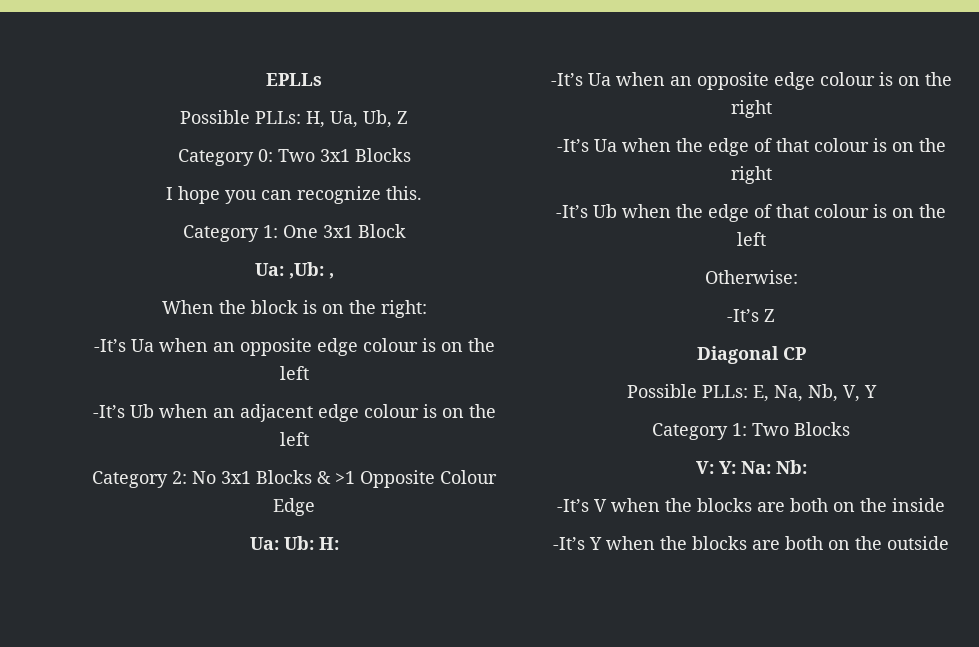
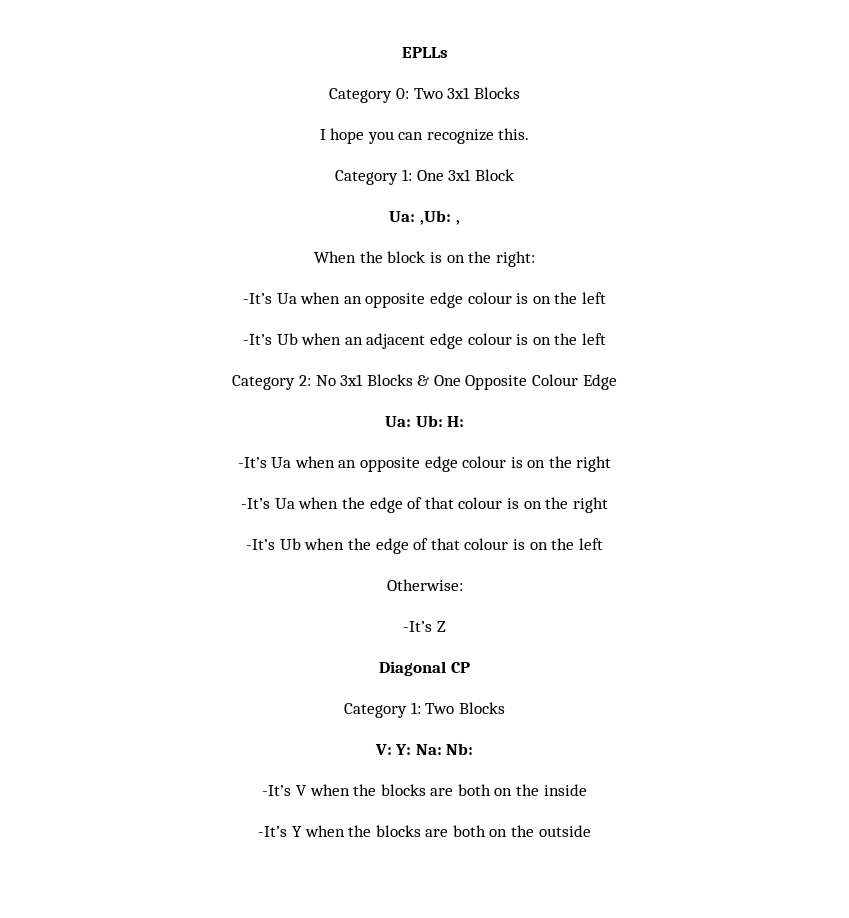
- Possible PLLs: H, Ua, Ub, Z
- Category 2: No 3x1 Blocks & >1 Opposite Colour Edge
+ Category 2: No 3x1 Blocks & One Opposite Colour Edge
- Possible PLLs: E, Na, Nb, V, Y

